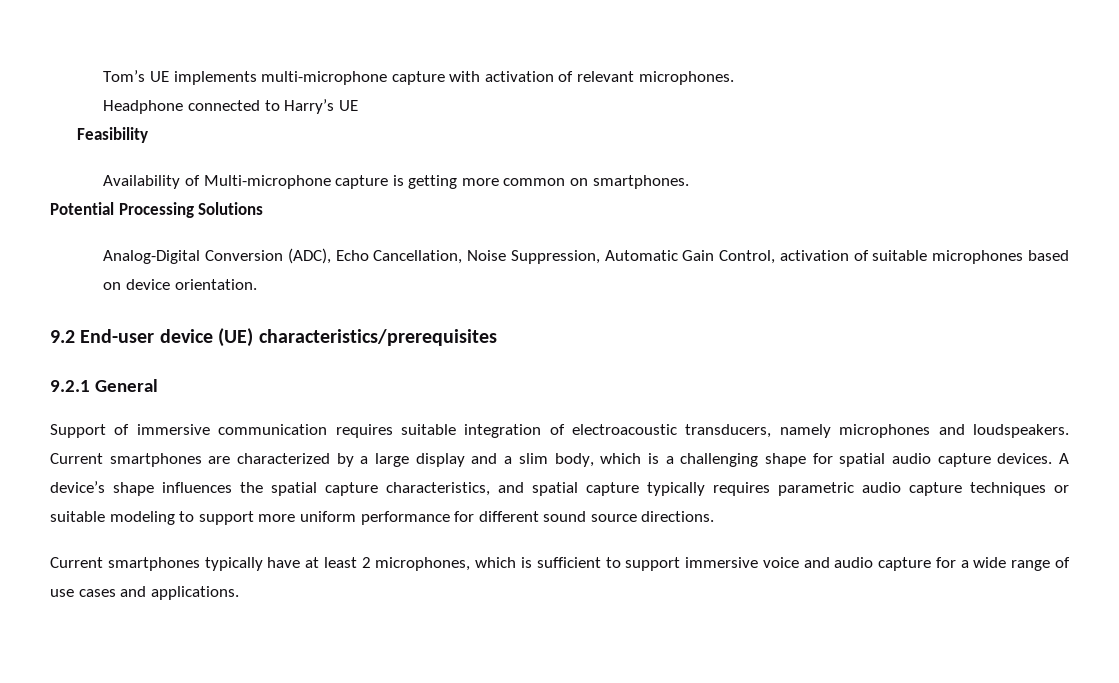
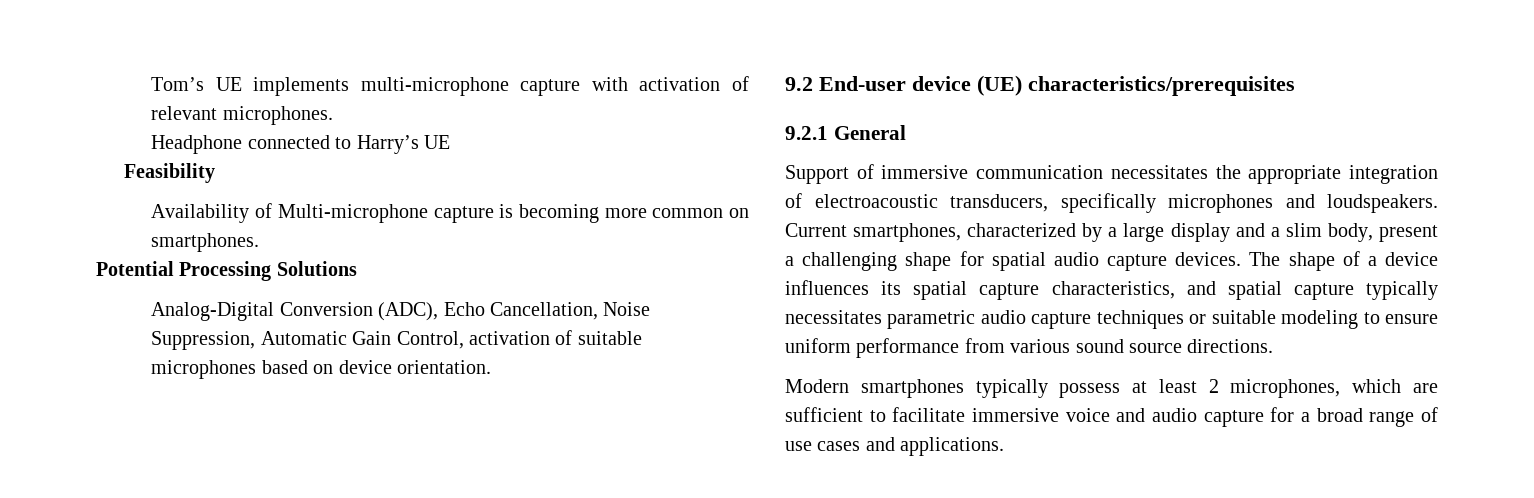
- Availability of Multi-microphone capture is getting more common on smartphones.
+ Availability of Multi-microphone capture is becoming more common on smartphones.
- Support of immersive communication requires suitable integration of electroacoustic transducers, namely microphones and loudspeakers.
+ Support of immersive communication necessitates the appropriate integration of electroacoustic transducers, specifically microphones and loudspeakers.
- Current smartphones are characterized by a large display and a slim body, which is a challenging shape for spatial audio capture devices.
+ Current smartphones, characterized by a large display and a slim body, present a challenging shape for spatial audio capture devices.
- A device’s shape influences the spatial capture characteristics, and spatial capture typically requires parametric audio capture techniques or suitable modeling to support more uniform performance for different sound source directions.
+ The shape of a device influences its spatial capture characteristics, and spatial capture typically necessitates parametric audio capture techniques or suitable modeling to ensure uniform performance from various sound source directions.
- Current smartphones typically have at least 2 microphones, which is sufficient to support immersive voice and audio capture for a wide range of use cases and applications.
+ Modern smartphones typically possess at least 2 microphones, which are sufficient to facilitate immersive voice and audio capture for a broad range of use cases and applications.

